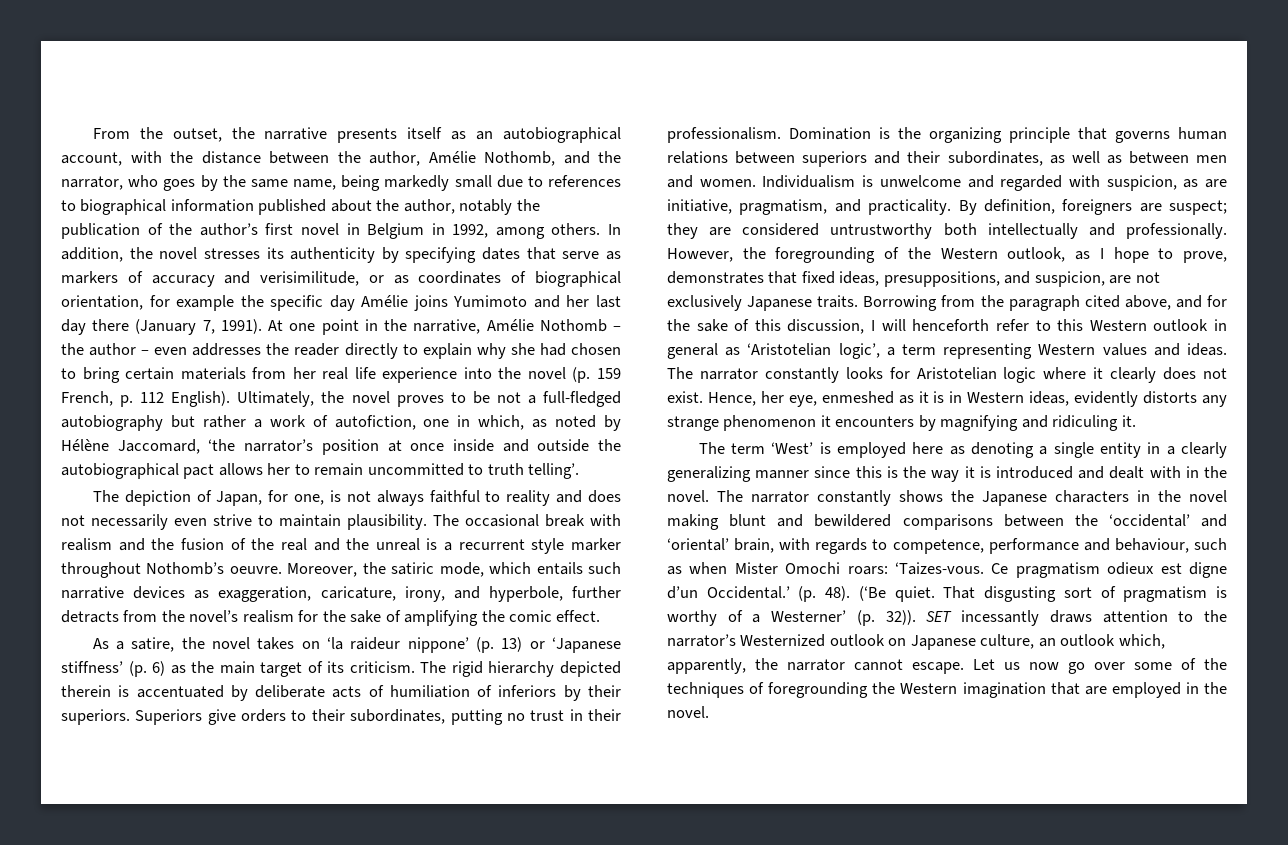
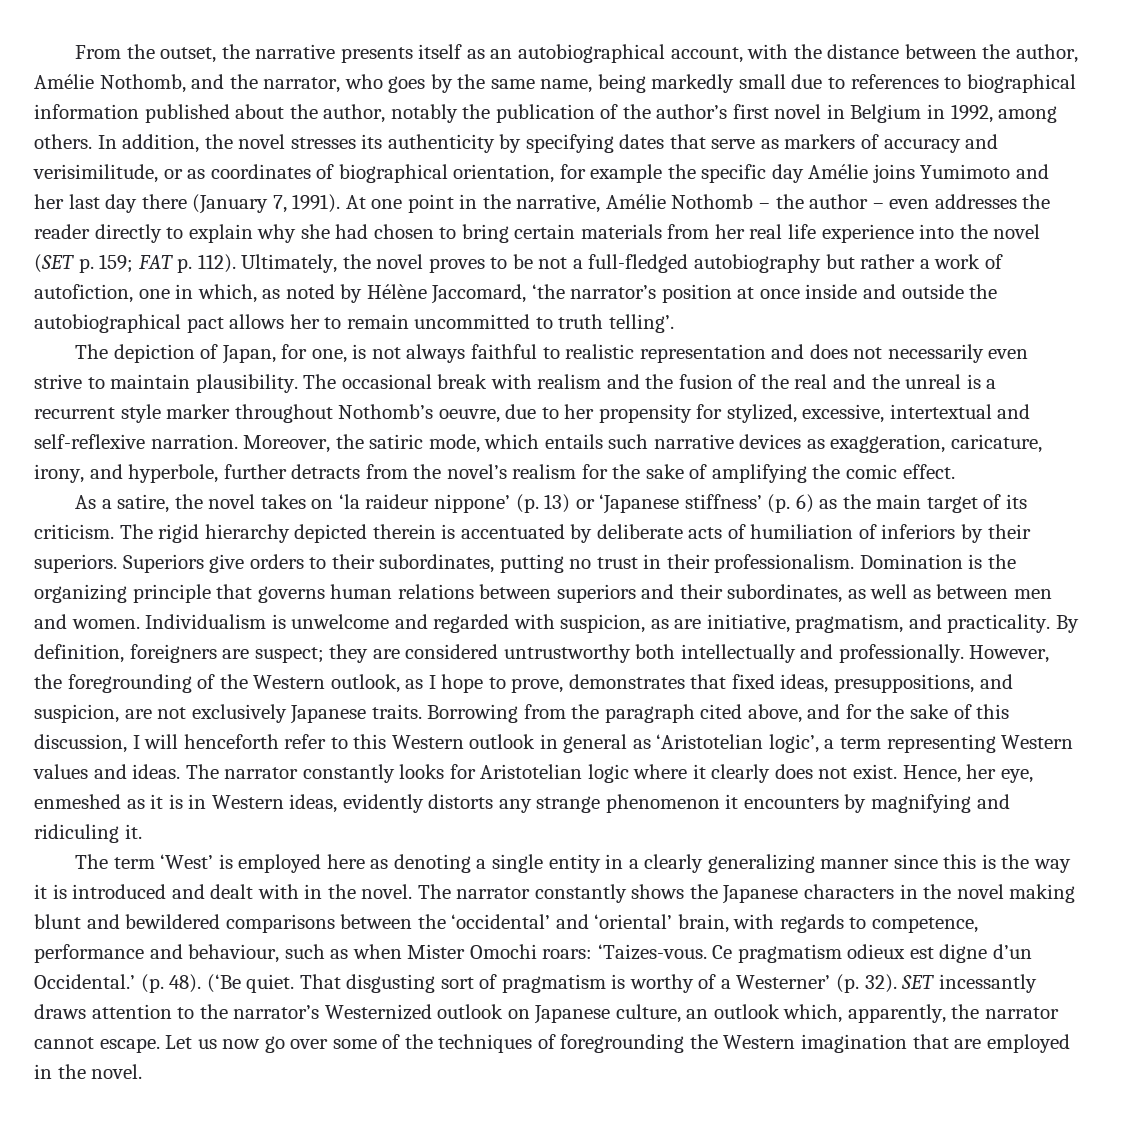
- At one point in the narrative, Amélie Nothomb – the author – even addresses the reader directly to explain why she had chosen to bring certain materials from her real life experience into the novel (p. 159 French, p. 112 English).
+ At one point in the narrative, Amélie Nothomb – the author – even addresses the reader directly to explain why she had chosen to bring certain materials from her real life experience into the novel (SET p. 159; FAT p. 112).
- The depiction of Japan, for one, is not always faithful to reality and does not necessarily even strive to maintain plausibility.
+ The depiction of Japan, for one, is not always faithful to realistic representation and does not necessarily even strive to maintain plausibility.
- The occasional break with realism and the fusion of the real and the unreal is a recurrent style marker throughout Nothomb’s oeuvre.
+ The occasional break with realism and the fusion of the real and the unreal is a recurrent style marker throughout Nothomb’s oeuvre, due to her propensity for stylized, excessive, intertextual and self-reflexive narration.
- That disgusting sort of pragmatism is worthy of a Westerner’ (p. 32)).
+ That disgusting sort of pragmatism is worthy of a Westerner’ (p. 32).

